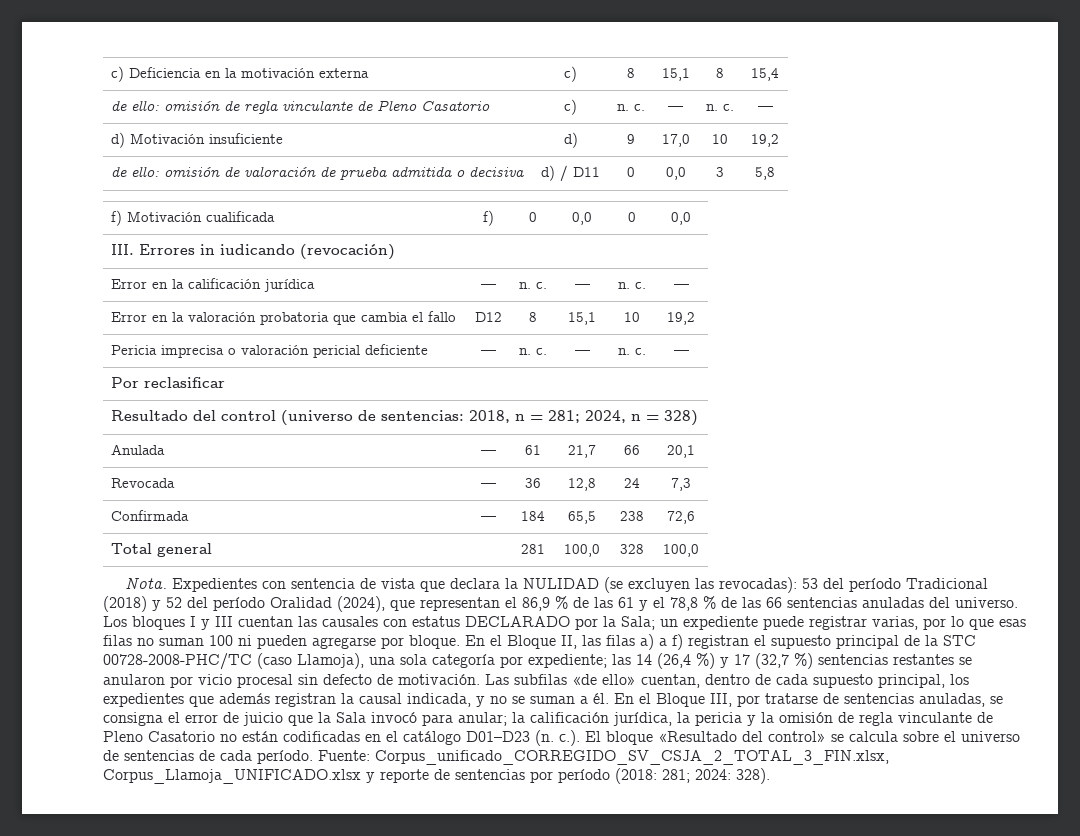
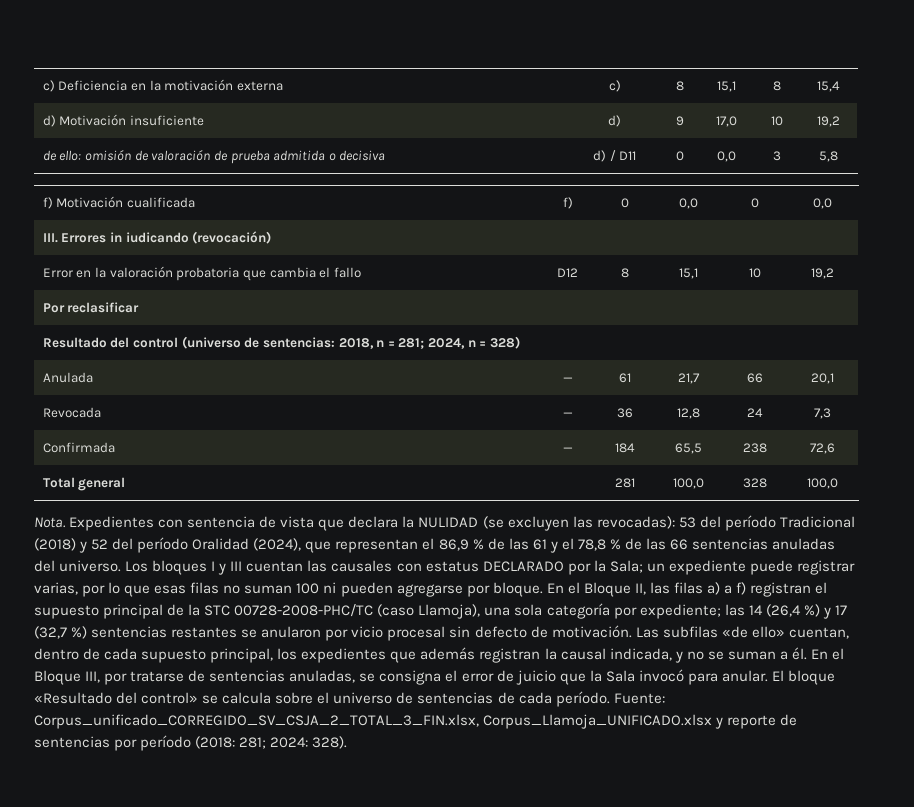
- de ello: omisión de regla vinculante de Pleno Casatorio | c) | n. c. | — | n. c. | —
- Error en la calificación jurídica | — | n. c. | — | n. c. | —
- Pericia imprecisa o valoración pericial deficiente | — | n. c. | — | n. c. | —
- En el Bloque III, por tratarse de sentencias anuladas, se consigna el error de juicio que la Sala invocó para anular; la calificación jurídica, la pericia y la omisión de regla vinculante de Pleno Casatorio no están codificadas en el catálogo D01–D23 (n. c.). El bloque «Resultado del control» se calcula sobre el universo de sentencias de cada período.
+ En el Bloque III, por tratarse de sentencias anuladas, se consigna el error de juicio que la Sala invocó para anular. El bloque «Resultado del control» se calcula sobre el universo de sentencias de cada período.

